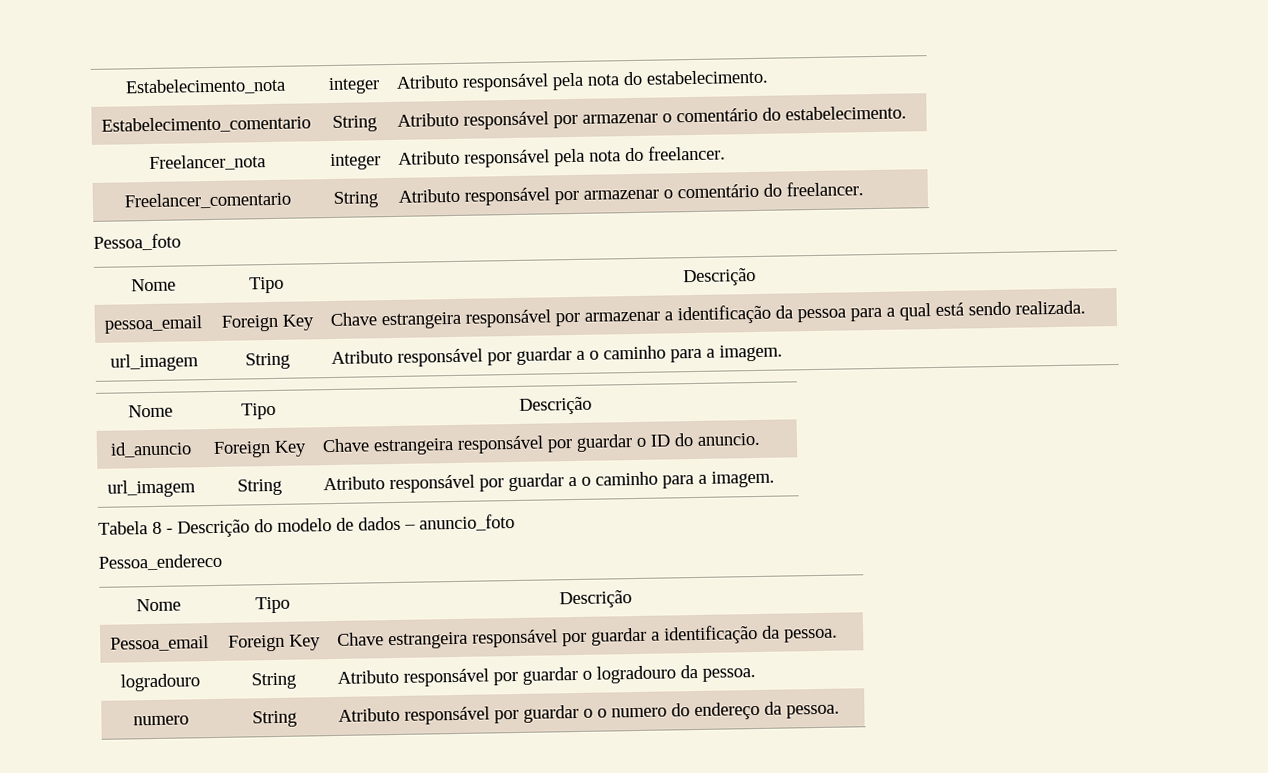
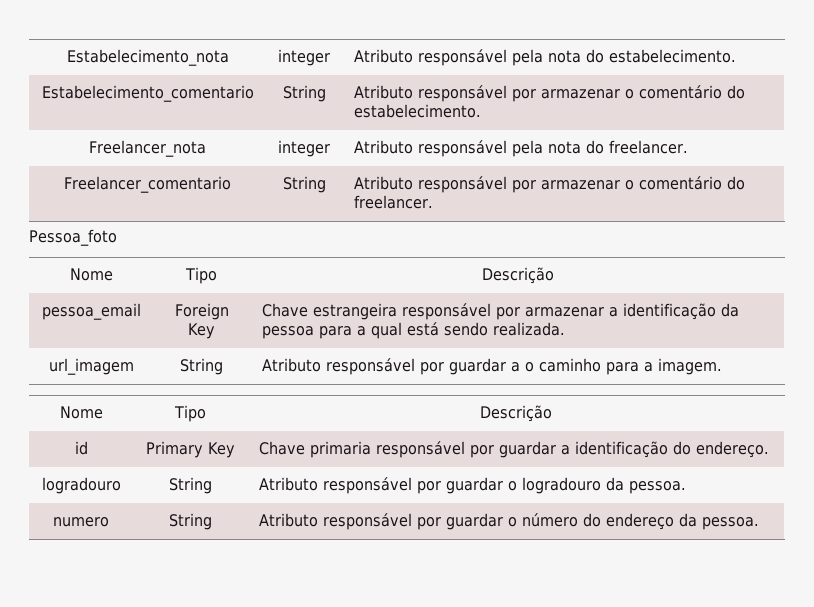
- id_anuncio | Foreign Key | Chave estrangeira responsável por guardar o ID do anuncio.
- url_imagem | String | Atributo responsável por guardar a o caminho para a imagem.
- Tabela 8 - Descrição do modelo de dados – anuncio_foto
- Pessoa_endereco
- Nome | Tipo | Descrição
- Pessoa_email | Foreign Key | Chave estrangeira responsável por guardar a identificação da pessoa.
+ id | Primary Key | Chave primaria responsável por guardar a identificação do endereço.
- numero | String | Atributo responsável por guardar o o numero do endereço da pessoa.
+ numero | String | Atributo responsável por guardar o número do endereço da pessoa.

